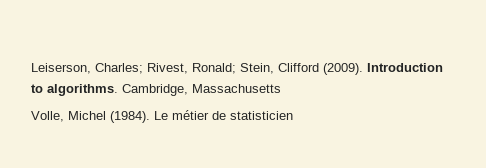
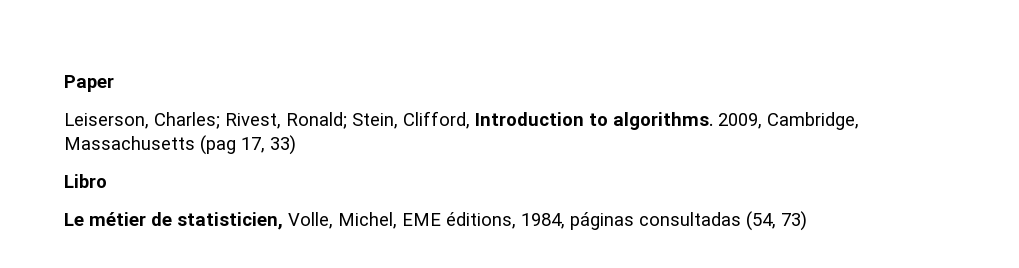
+ Paper
- Leiserson, Charles; Rivest, Ronald; Stein, Clifford (2009). Introduction to algorithms.
+ Leiserson, Charles; Rivest, Ronald; Stein, Clifford, Introduction to algorithms.
- Cambridge, Massachusetts
- Volle, Michel (1984). Le métier de statisticien
+ 2009, Cambridge, Massachusetts (pag 17, 33)
+ Libro
+ Le métier de statisticien, Volle, Michel, EME éditions, 1984, páginas consultadas (54, 73)

